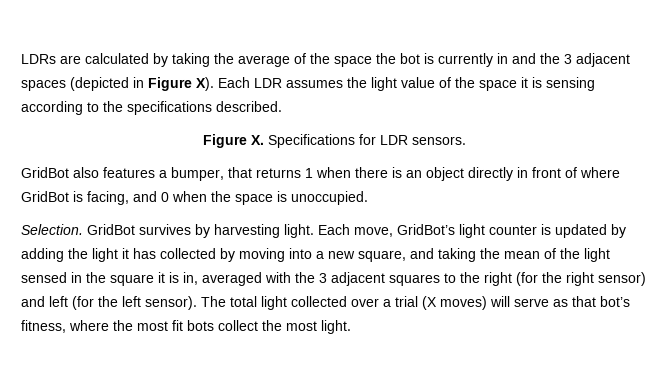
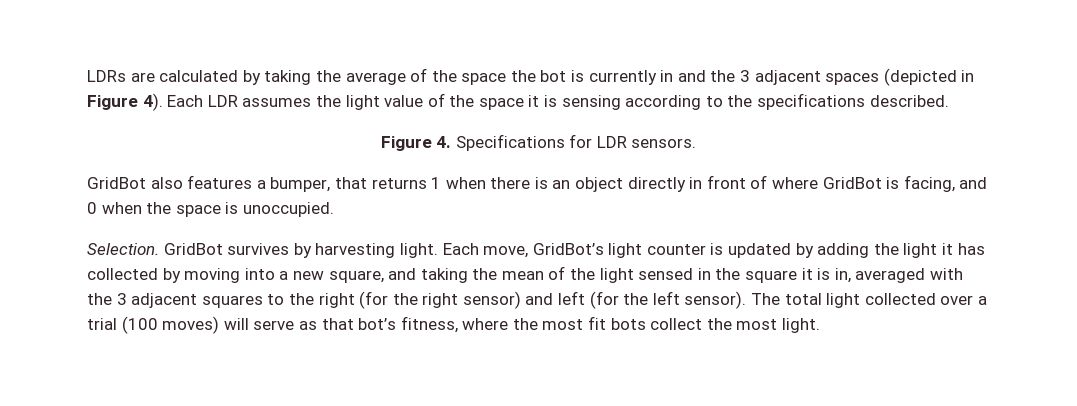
- LDRs are calculated by taking the average of the space the bot is currently in and the 3 adjacent spaces (depicted in Figure X). Each LDR assumes the light value of the space it is sensing according to the specifications described.
+ LDRs are calculated by taking the average of the space the bot is currently in and the 3 adjacent spaces (depicted in Figure 4). Each LDR assumes the light value of the space it is sensing according to the specifications described.
- Figure X. Specifications for LDR sensors.
+ Figure 4. Specifications for LDR sensors.
- The total light collected over a trial (X moves) will serve as that bot’s fitness, where the most fit bots collect the most light.
+ The total light collected over a trial (100 moves) will serve as that bot’s fitness, where the most fit bots collect the most light.

